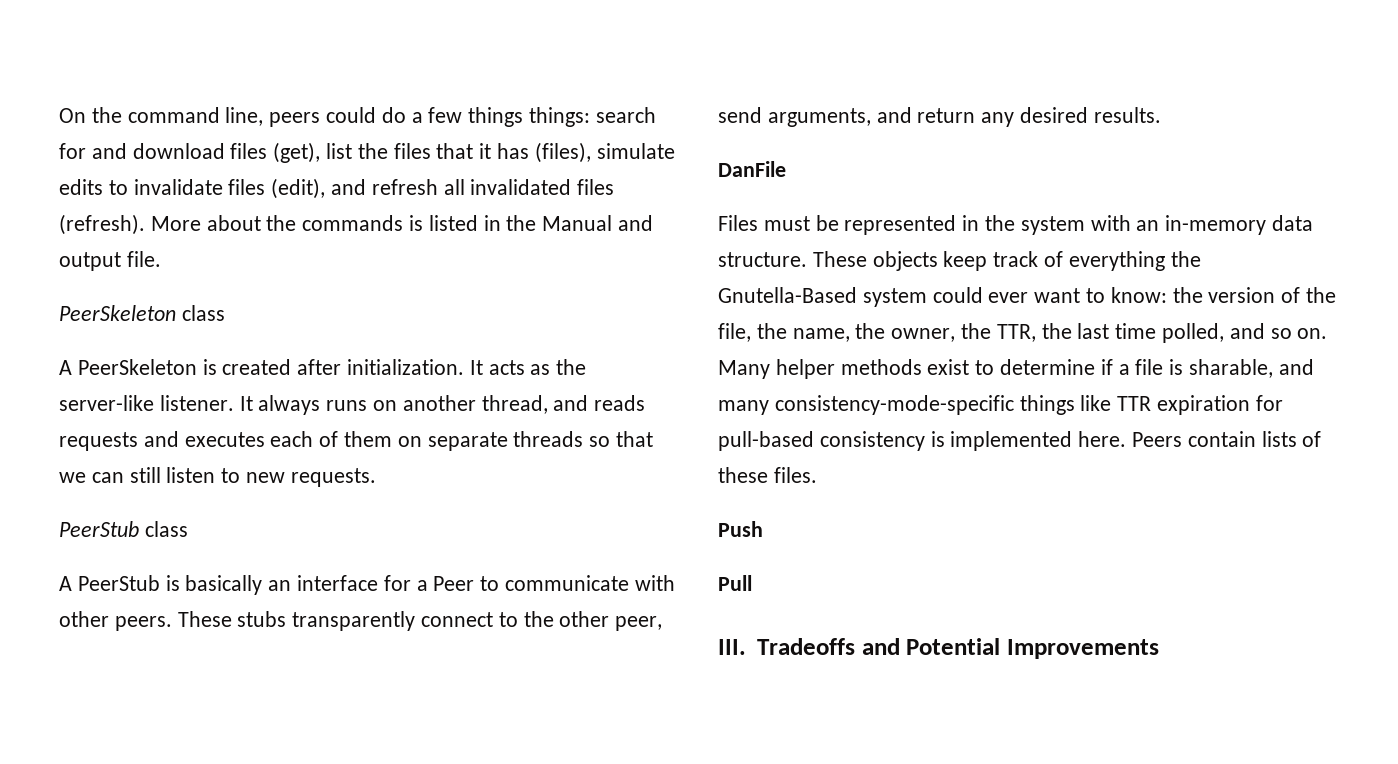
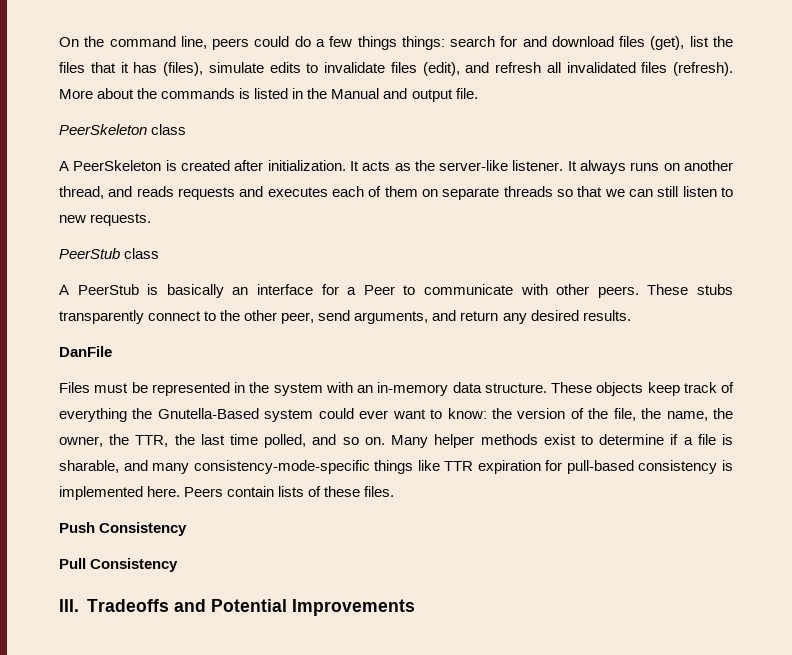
- Push
+ Push Consistency
- Pull
+ Pull Consistency

